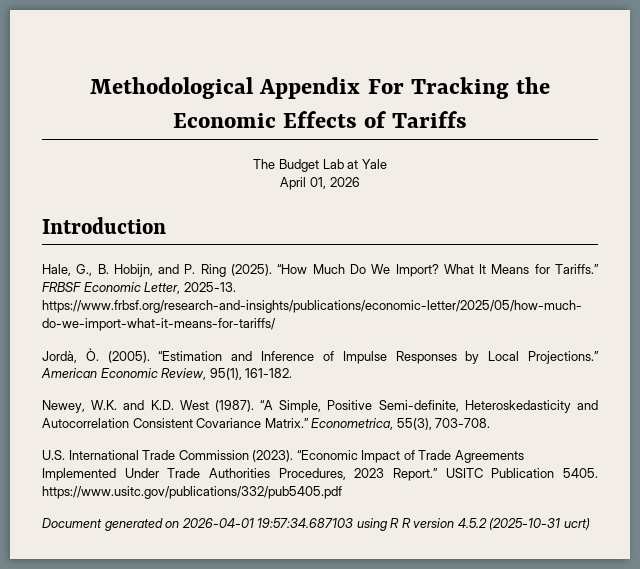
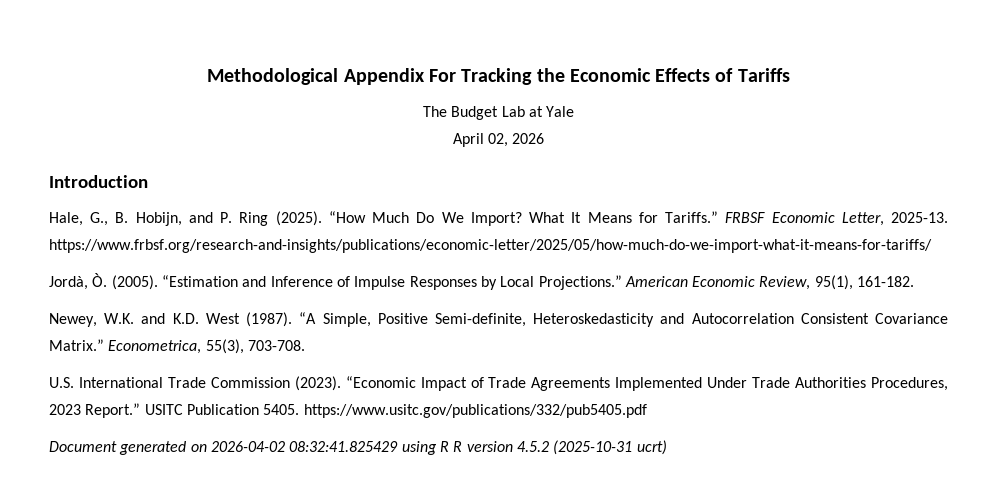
- April 01, 2026
+ April 02, 2026
- Document generated on 2026-04-01 19:57:34.687103 using R R version 4.5.2 (2025-10-31 ucrt)
+ Document generated on 2026-04-02 08:32:41.825429 using R R version 4.5.2 (2025-10-31 ucrt)

